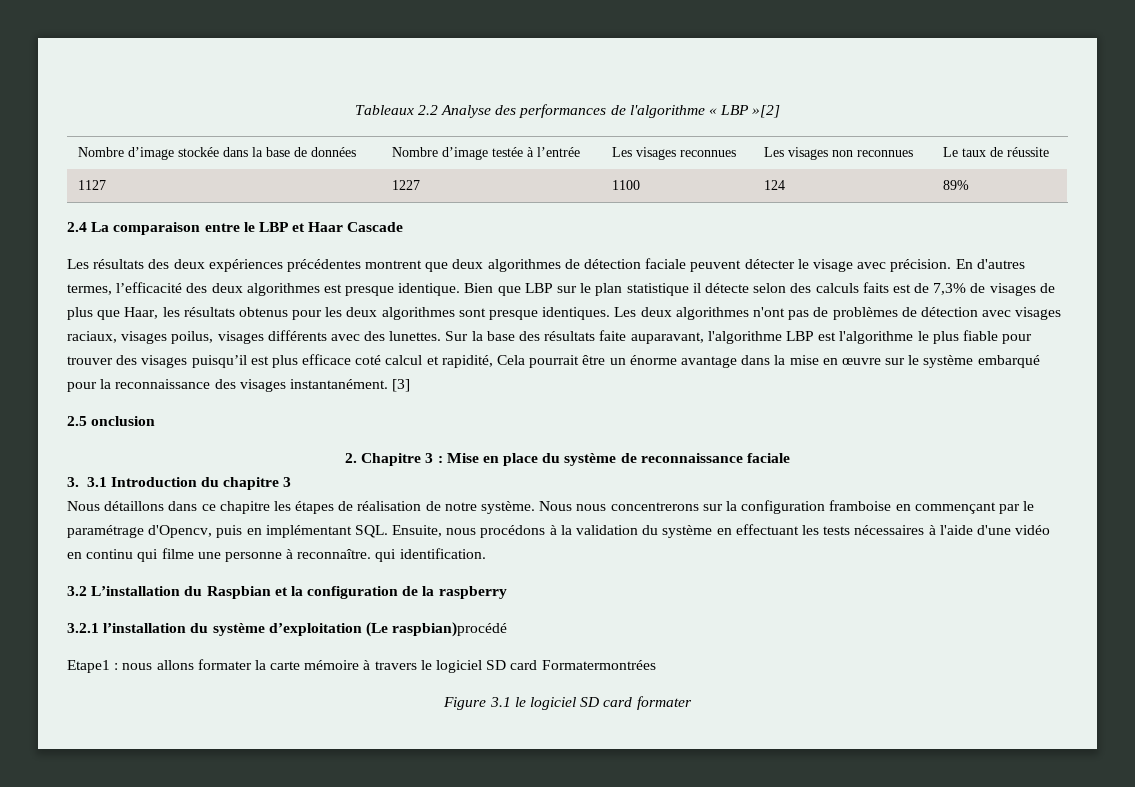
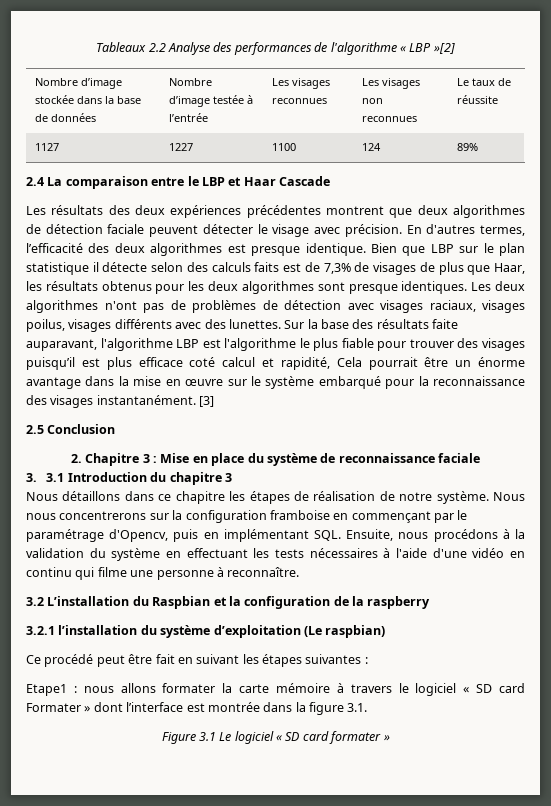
- 2.5 onclusion
+ 2.5 Conclusion
- Nous nous concentrerons sur la configuration framboise en commençant par le paramétrage d'Opencv, puis en implémentant SQL. Ensuite, nous procédons à la validation du système en effectuant les tests nécessaires à l'aide d'une vidéo en continu qui filme une personne à reconnaître. qui identification.
+ Nous nous concentrerons sur la configuration framboise en commençant par le paramétrage d'Opencv, puis en implémentant SQL. Ensuite, nous procédons à la validation du système en effectuant les tests nécessaires à l'aide d'une vidéo en continu qui filme une personne à reconnaître.
- 3.2.1 l’installation du système d’exploitation (Le raspbian)procédé
+ 3.2.1 l’installation du système d’exploitation (Le raspbian)
+ Ce procédé peut être fait en suivant les étapes suivantes :
- Etape1 : nous allons formater la carte mémoire à travers le logiciel SD card Formatermontrées
+ Etape1 : nous allons formater la carte mémoire à travers le logiciel « SD card Formater » dont l’interface est montrée dans la figure 3.1.
- Figure 3.1 le logiciel SD card formater
+ Figure 3.1 Le logiciel « SD card formater »

